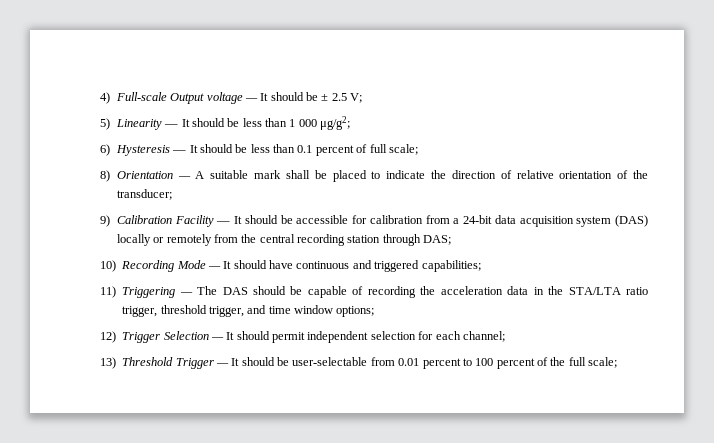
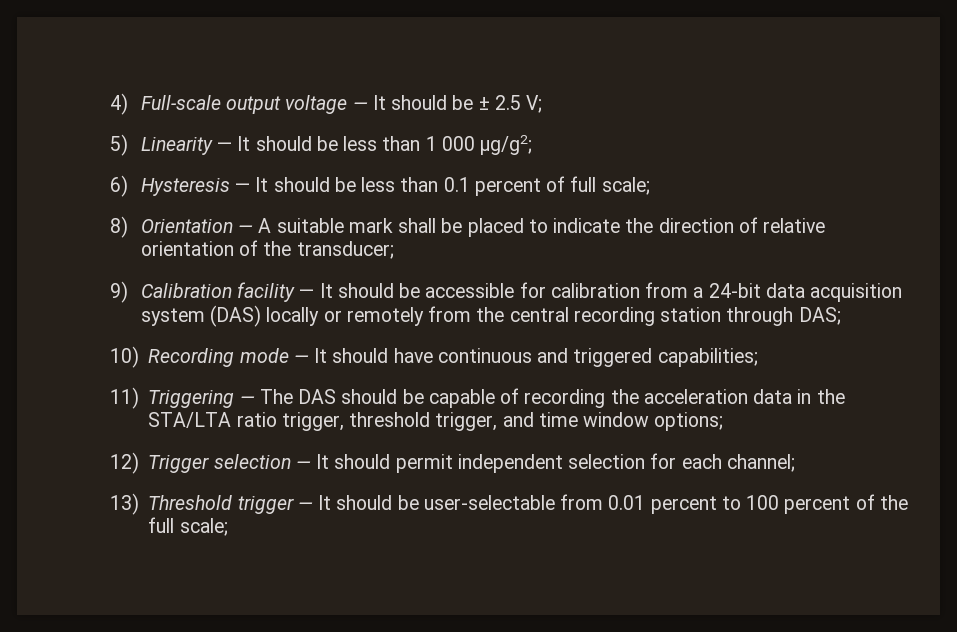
- 4) Full-scale Output voltage — It should be ± 2.5 V;
+ 4) Full-scale output voltage — It should be ± 2.5 V;
- 9) Calibration Facility — It should be accessible for calibration from a 24-bit data acquisition system (DAS) locally or remotely from the central recording station through DAS;
+ 9) Calibration facility — It should be accessible for calibration from a 24-bit data acquisition system (DAS) locally or remotely from the central recording station through DAS;
- 10) Recording Mode — It should have continuous and triggered capabilities;
+ 10) Recording mode — It should have continuous and triggered capabilities;
- 12) Trigger Selection — It should permit independent selection for each channel;
+ 12) Trigger selection — It should permit independent selection for each channel;
- 13) Threshold Trigger — It should be user-selectable from 0.01 percent to 100 percent of the full scale;
+ 13) Threshold trigger — It should be user-selectable from 0.01 percent to 100 percent of the full scale;

